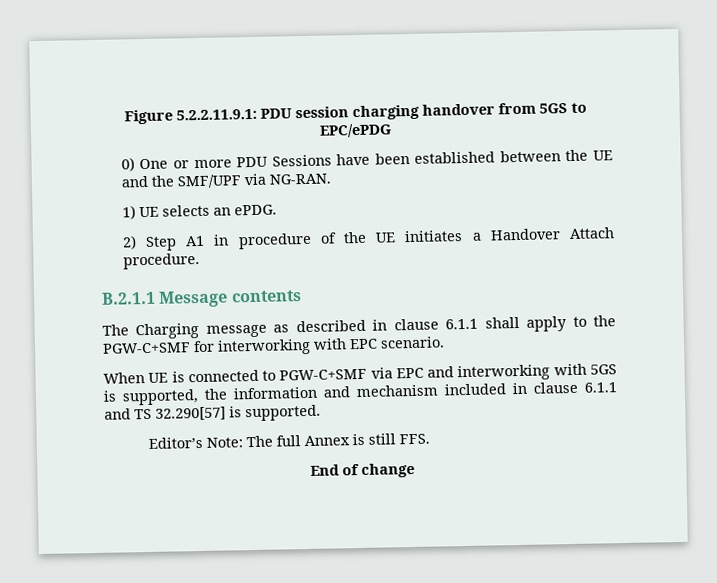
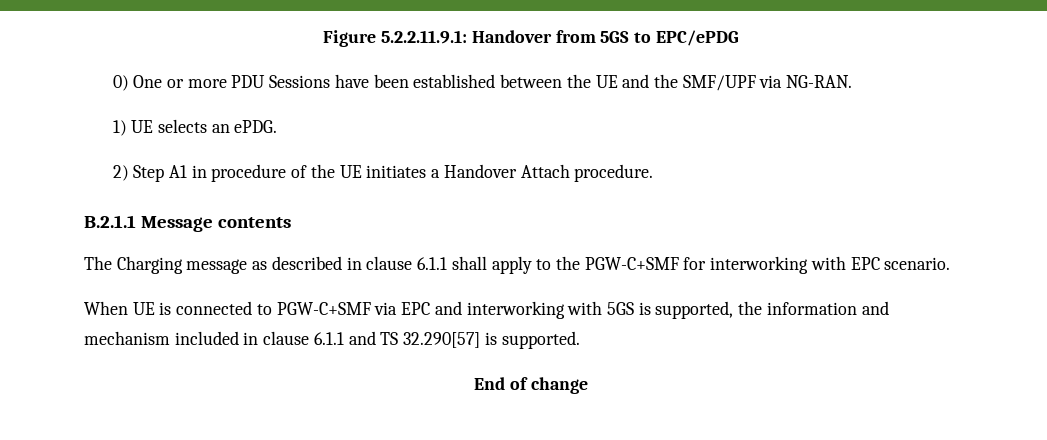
- Figure 5.2.2.11.9.1: PDU session charging handover from 5GS to EPC/ePDG
+ Figure 5.2.2.11.9.1: Handover from 5GS to EPC/ePDG
- Editor’s Note: The full Annex is still FFS.

